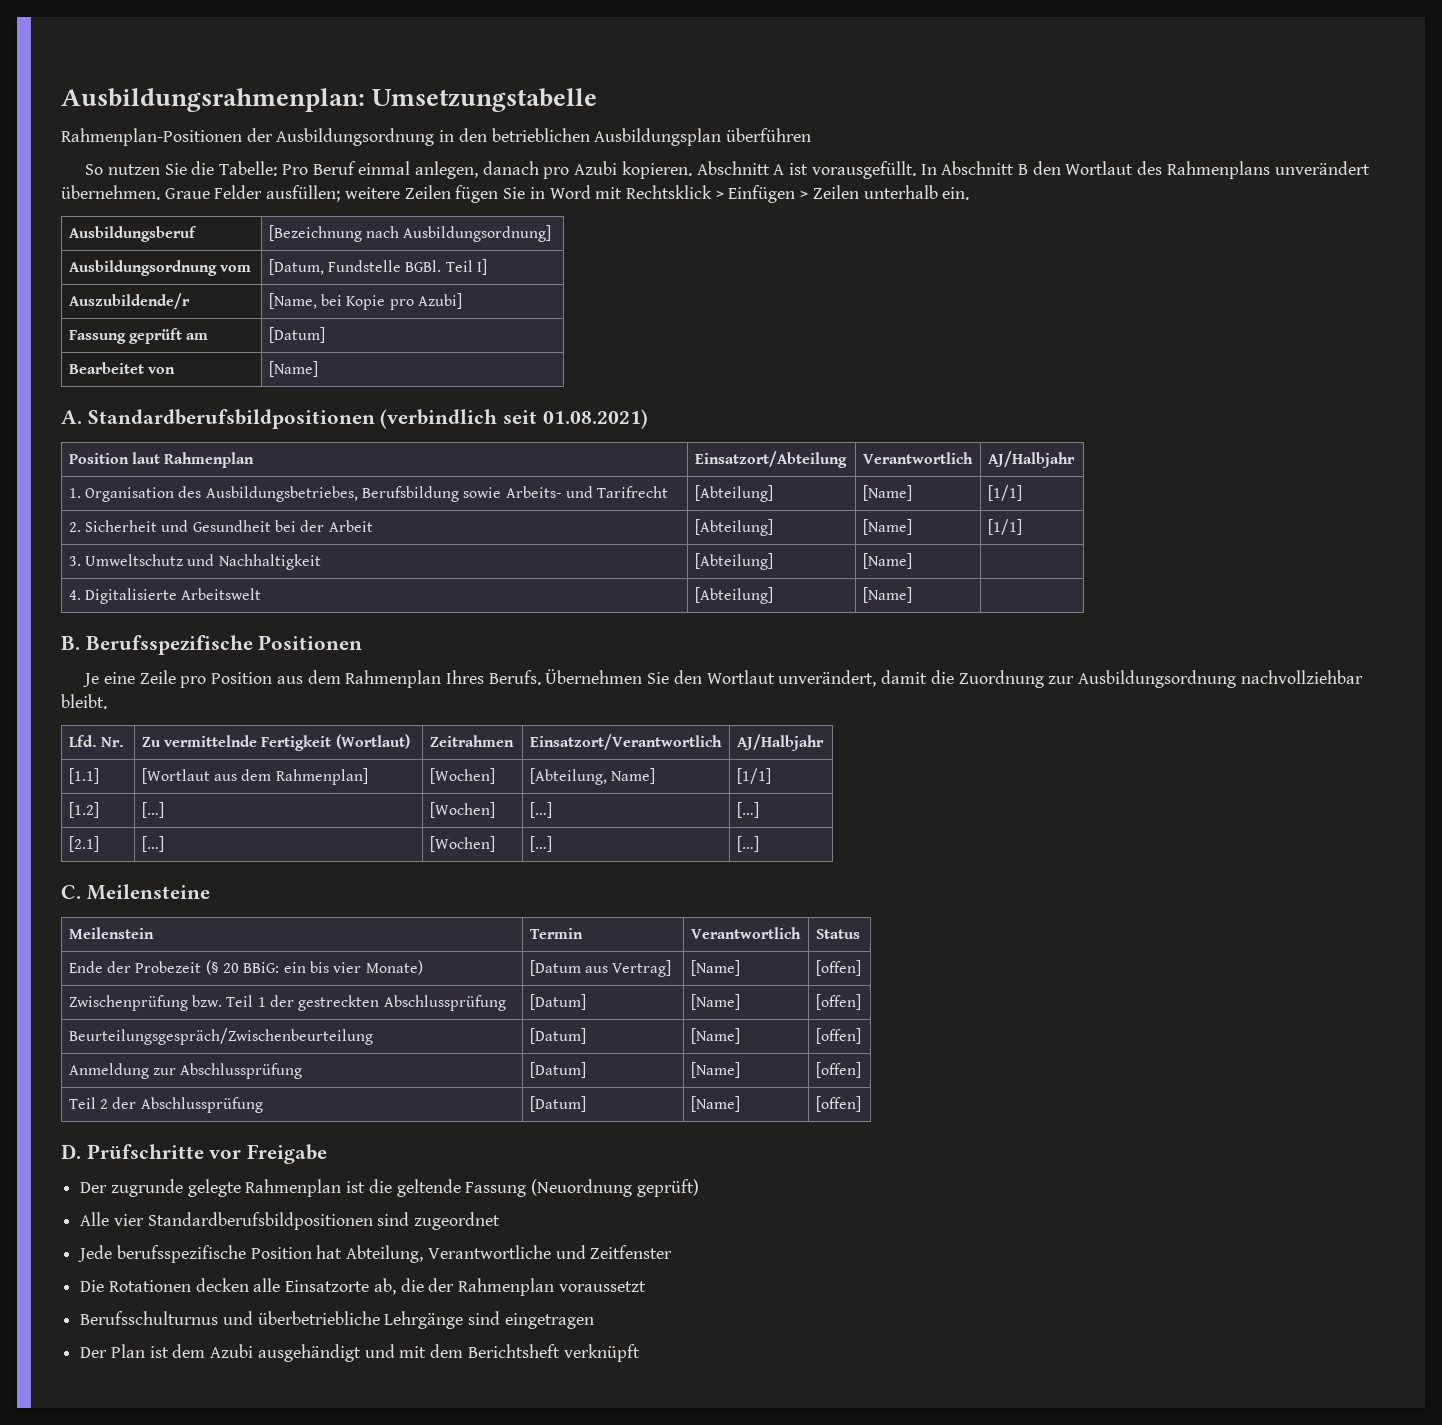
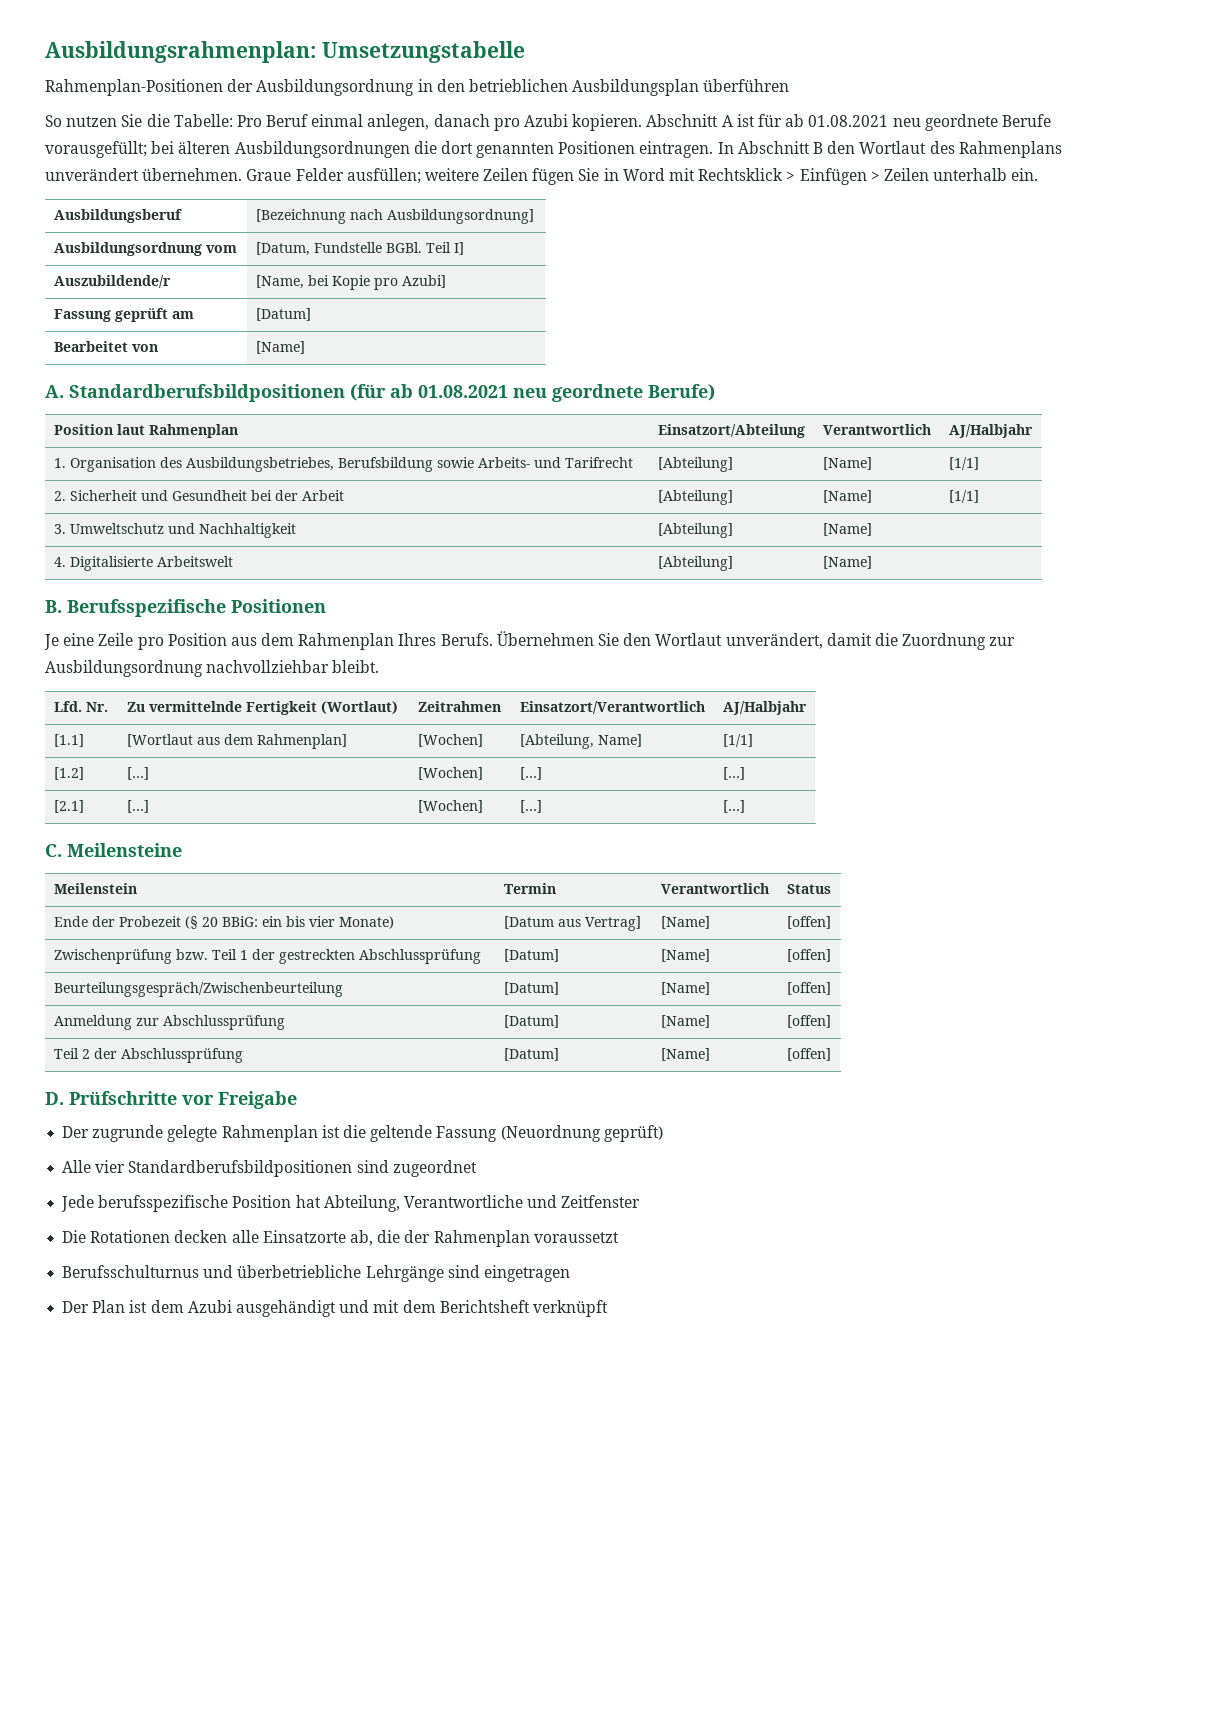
- Abschnitt A ist vorausgefüllt.
+ Abschnitt A ist für ab 01.08.2021 neu geordnete Berufe vorausgefüllt; bei älteren Ausbildungsordnungen die dort genannten Positionen eintragen.
- A. Standardberufsbildpositionen (verbindlich seit 01.08.2021)
+ A. Standardberufsbildpositionen (für ab 01.08.2021 neu geordnete Berufe)

